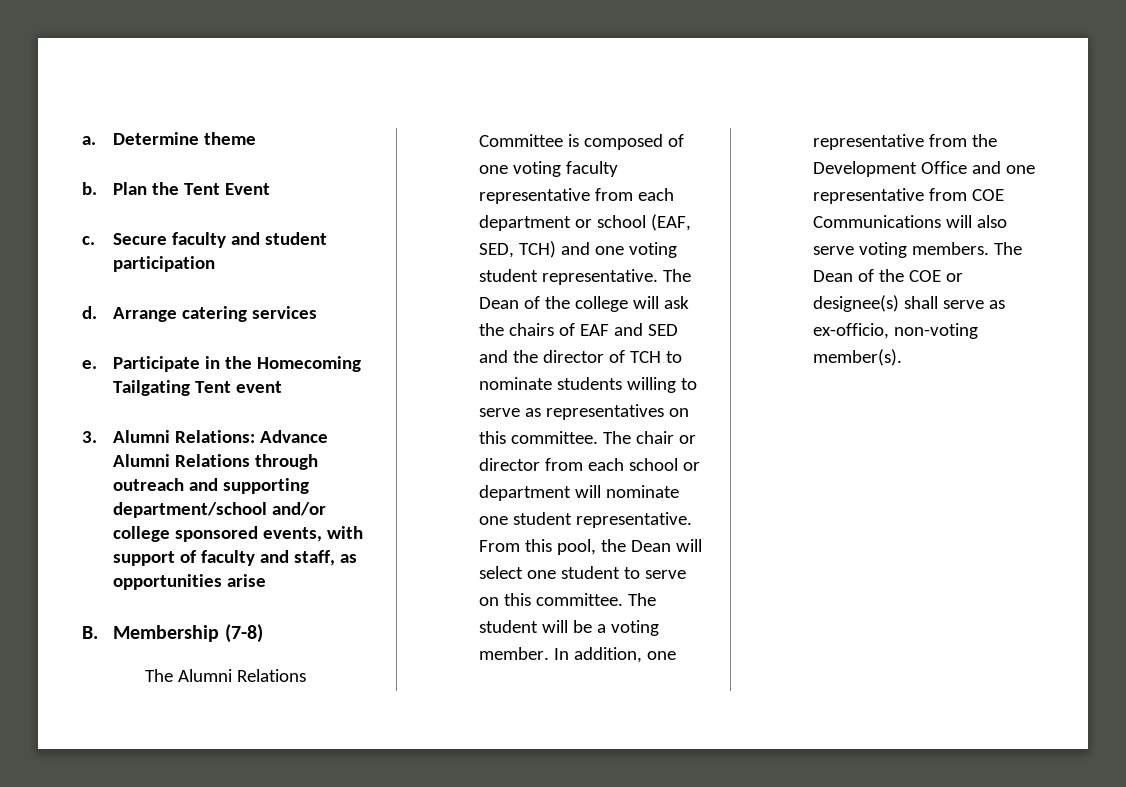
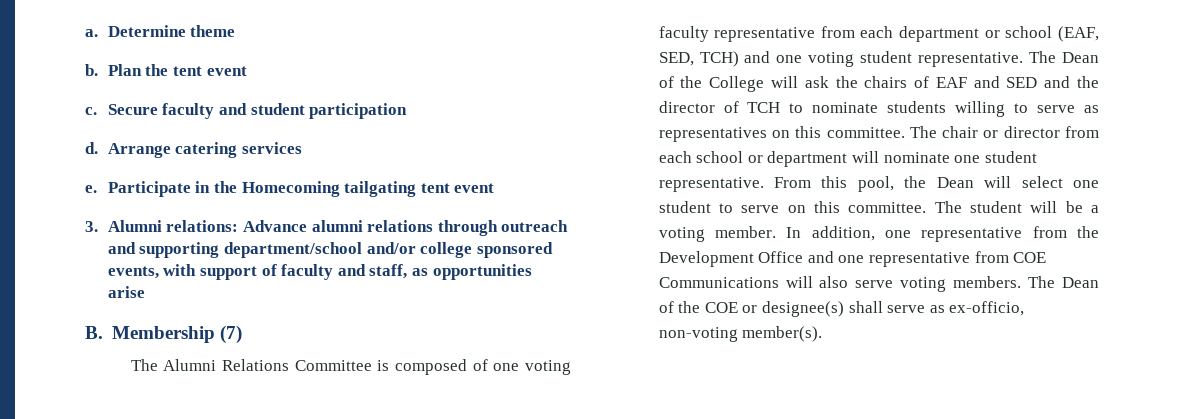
- Plan the Tent Event
+ Plan the tent event
- Participate in the Homecoming Tailgating Tent event
+ Participate in the Homecoming tailgating tent event
- 3. Alumni Relations: Advance Alumni Relations through outreach and supporting department/school and/or college sponsored events, with support of faculty and staff, as opportunities arise
+ 3. Alumni relations: Advance alumni relations through outreach and supporting department/school and/or college sponsored events, with support of faculty and staff, as opportunities arise
- B. Membership (7-8)
+ B. Membership (7)
- The Dean of the college will ask the chairs of EAF and SED and the director of TCH to nominate students willing to serve as representatives on this committee.
+ The Dean of the College will ask the chairs of EAF and SED and the director of TCH to nominate students willing to serve as representatives on this committee.

